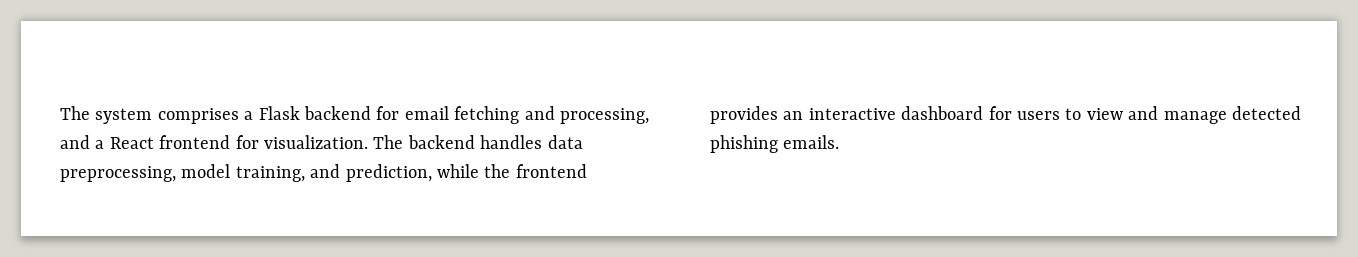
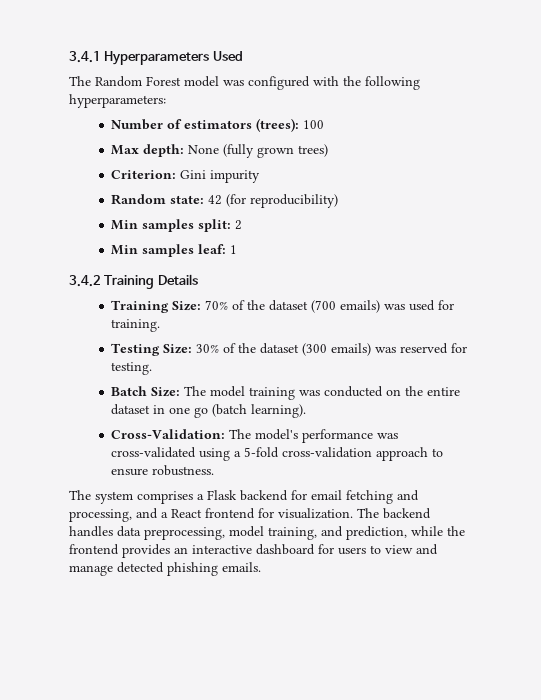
+ 3.4.1 Hyperparameters Used
+ The Random Forest model was configured with the following hyperparameters:
+ Number of estimators (trees): 100
+ Max depth: None (fully grown trees)
+ Criterion: Gini impurity
+ Random state: 42 (for reproducibility)
+ Min samples split: 2
+ Min samples leaf: 1
+ 3.4.2 Training Details
+ Training Size: 70% of the dataset (700 emails) was used for training.
+ Testing Size: 30% of the dataset (300 emails) was reserved for testing.
+ Batch Size: The model training was conducted on the entire dataset in one go (batch learning).
+ Cross-Validation: The model's performance was cross-validated using a 5-fold cross-validation approach to ensure robustness.

